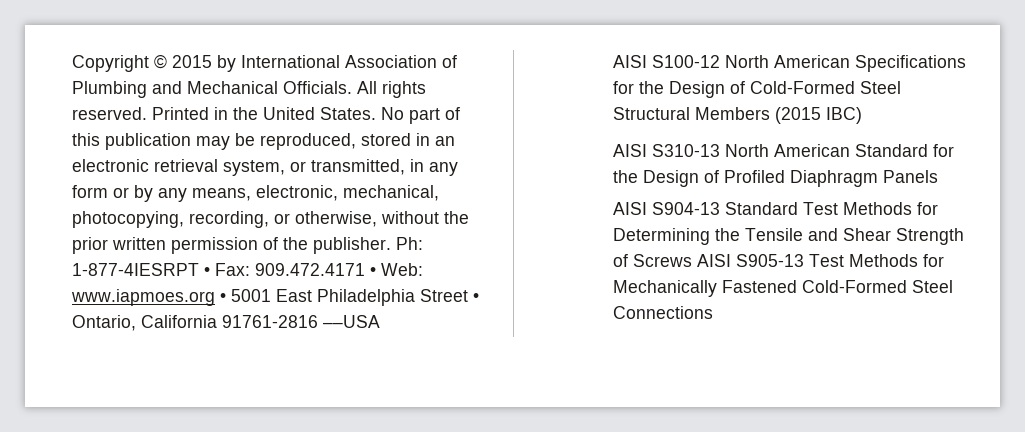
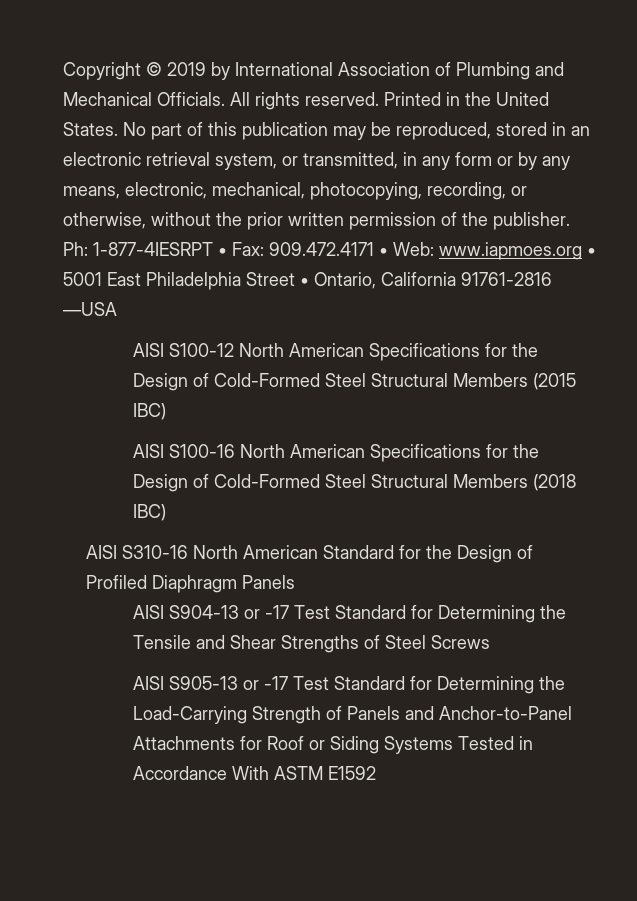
- Copyright © 2015 by International Association of Plumbing and Mechanical Officials.
+ Copyright © 2019 by International Association of Plumbing and Mechanical Officials.
- AISI S310-13 North American Standard for the Design of Profiled Diaphragm Panels
+ AISI S100-16 North American Specifications for the Design of Cold-Formed Steel Structural Members (2018 IBC)
+ AISI S310-16 North American Standard for the Design of Profiled Diaphragm Panels
- AISI S904-13 Standard Test Methods for Determining the Tensile and Shear Strength of Screws AISI S905-13 Test Methods for Mechanically Fastened Cold-Formed Steel Connections
+ AISI S904-13 or -17 Test Standard for Determining the Tensile and Shear Strengths of Steel Screws
+ AISI S905-13 or -17 Test Standard for Determining the Load-Carrying Strength of Panels and Anchor-to-Panel Attachments for Roof or Siding Systems Tested in Accordance With ASTM E1592

